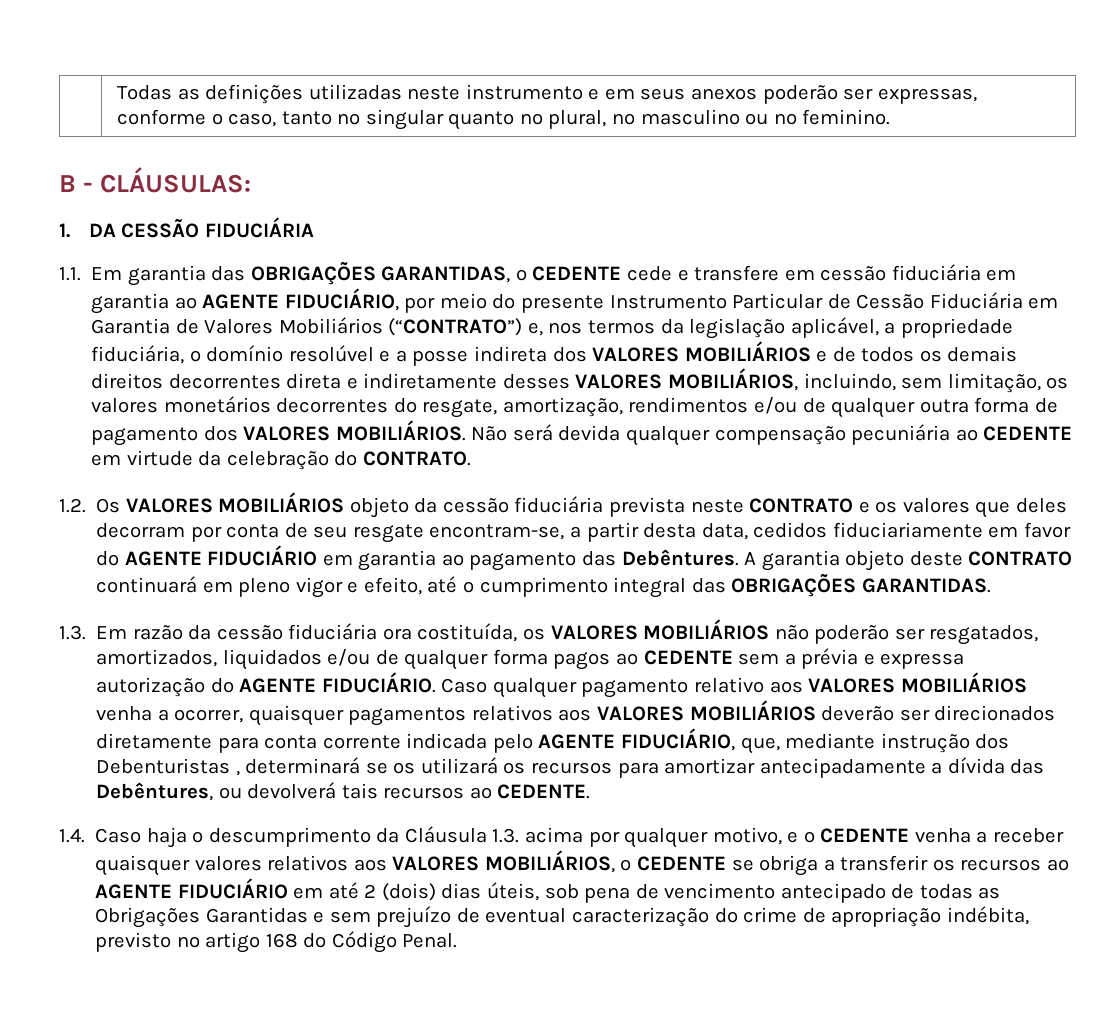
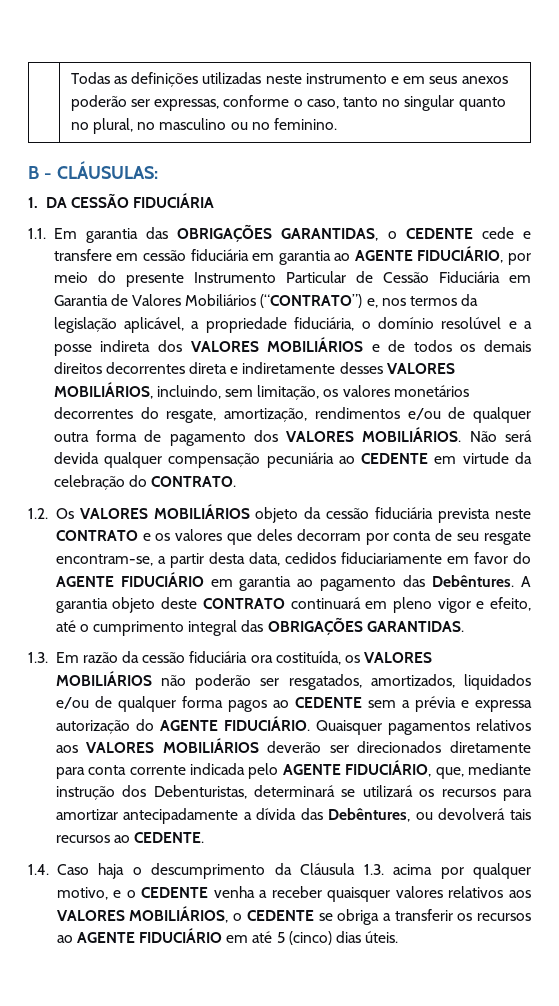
- Caso qualquer pagamento relativo aos VALORES MOBILIÁRIOS venha a ocorrer, quaisquer pagamentos relativos aos VALORES MOBILIÁRIOS deverão ser direcionados diretamente para conta corrente indicada pelo AGENTE FIDUCIÁRIO, que, mediante instrução dos Debenturistas , determinará se os utilizará os recursos para amortizar antecipadamente a dívida das Debêntures, ou devolverá tais recursos ao CEDENTE.
+ Quaisquer pagamentos relativos aos VALORES MOBILIÁRIOS deverão ser direcionados diretamente para conta corrente indicada pelo AGENTE FIDUCIÁRIO, que, mediante instrução dos Debenturistas, determinará se utilizará os recursos para amortizar antecipadamente a dívida das Debêntures, ou devolverá tais recursos ao CEDENTE.
- 1.4. Caso haja o descumprimento da Cláusula 1.3. acima por qualquer motivo, e o CEDENTE venha a receber quaisquer valores relativos aos VALORES MOBILIÁRIOS, o CEDENTE se obriga a transferir os recursos ao AGENTE FIDUCIÁRIO em até 2 (dois) dias úteis, sob pena de vencimento antecipado de todas as Obrigações Garantidas e sem prejuízo de eventual caracterização do crime de apropriação indébita, previsto no artigo 168 do Código Penal.
+ 1.4. Caso haja o descumprimento da Cláusula 1.3. acima por qualquer motivo, e o CEDENTE venha a receber quaisquer valores relativos aos VALORES MOBILIÁRIOS, o CEDENTE se obriga a transferir os recursos ao AGENTE FIDUCIÁRIO em até 5 (cinco) dias úteis.

